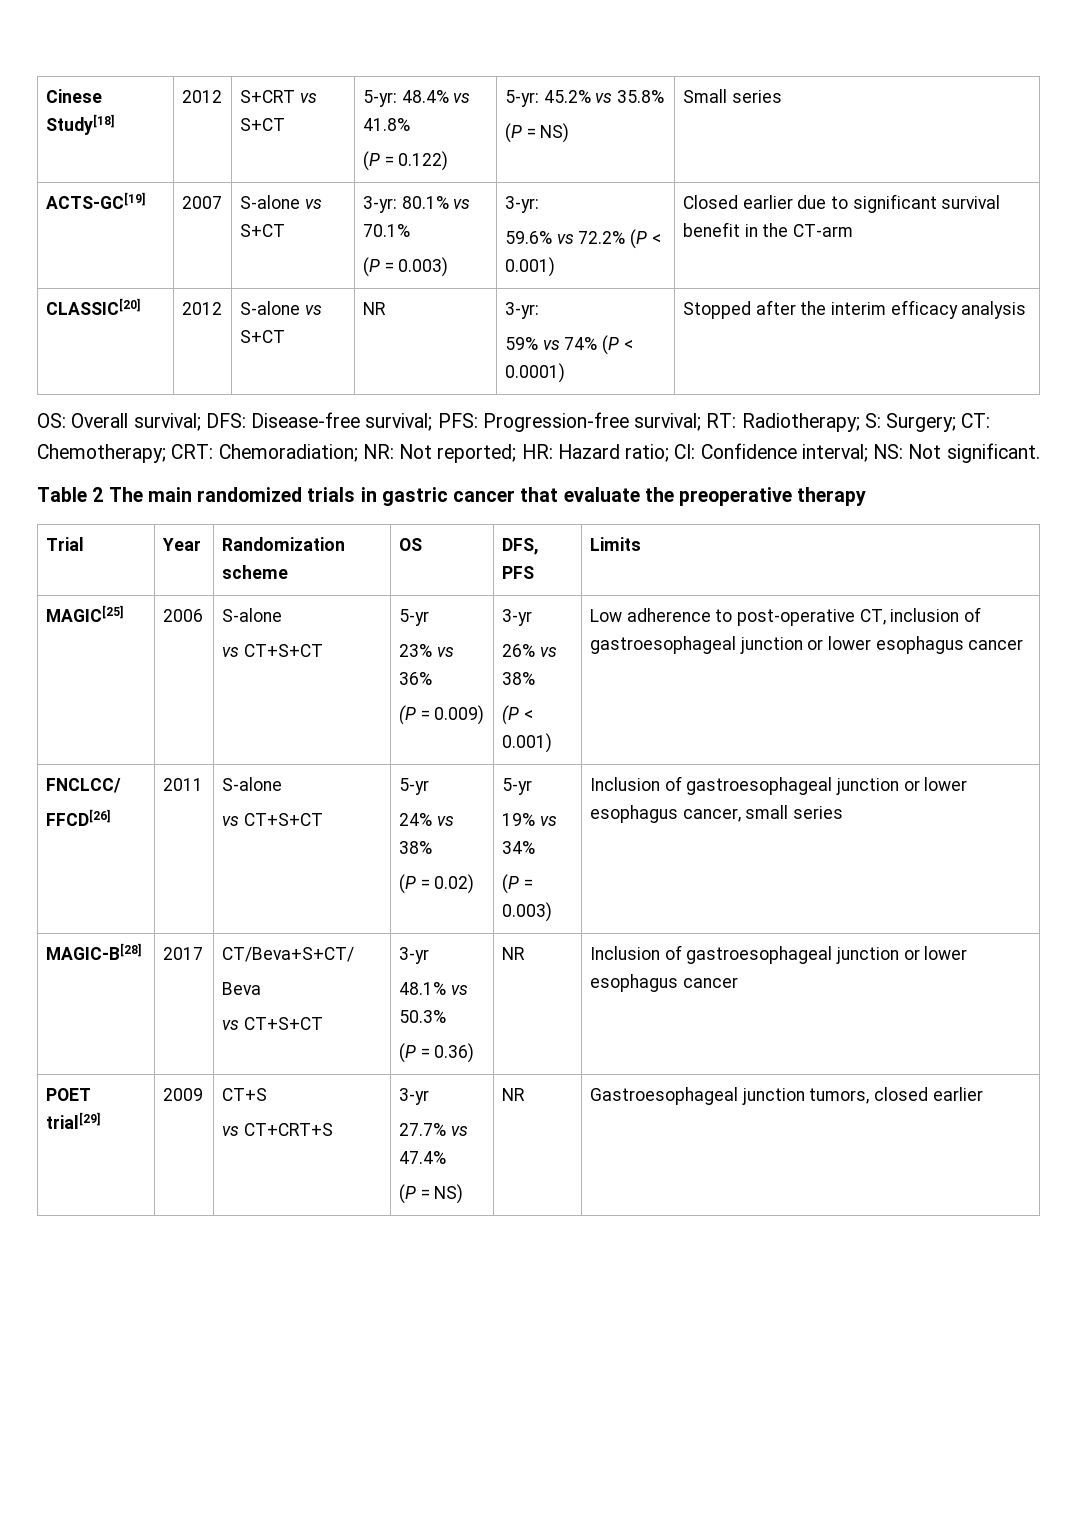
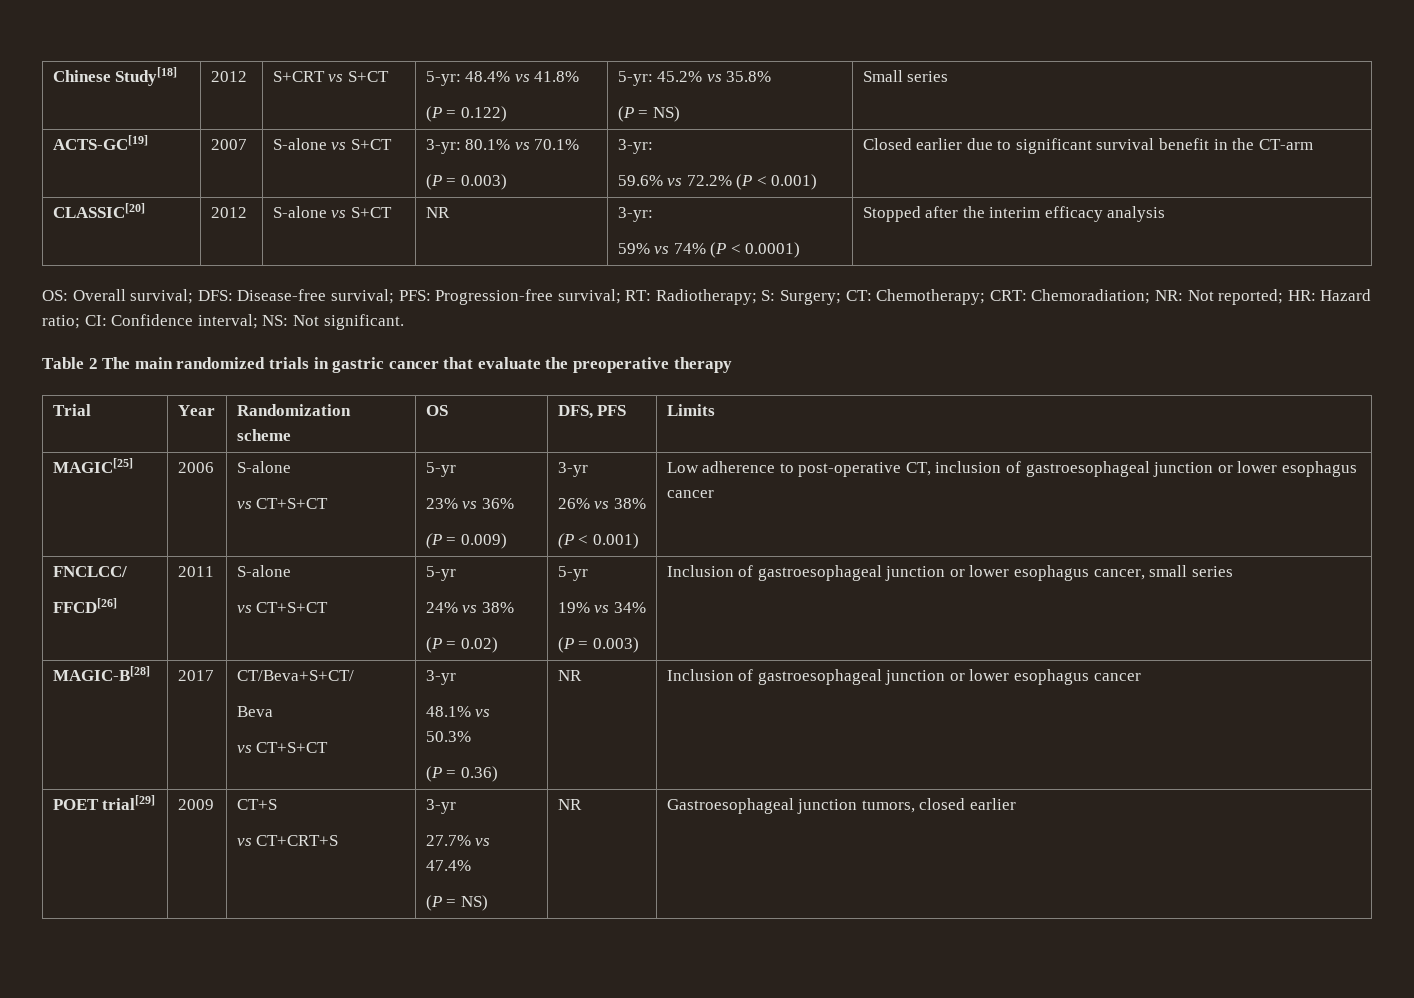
- Cinese Study[18] | 2012 | S+CRT vs S+CT | 5-yr: 48.4% vs 41.8%
+ Chinese Study[18] | 2012 | S+CRT vs S+CT | 5-yr: 48.4% vs 41.8%

